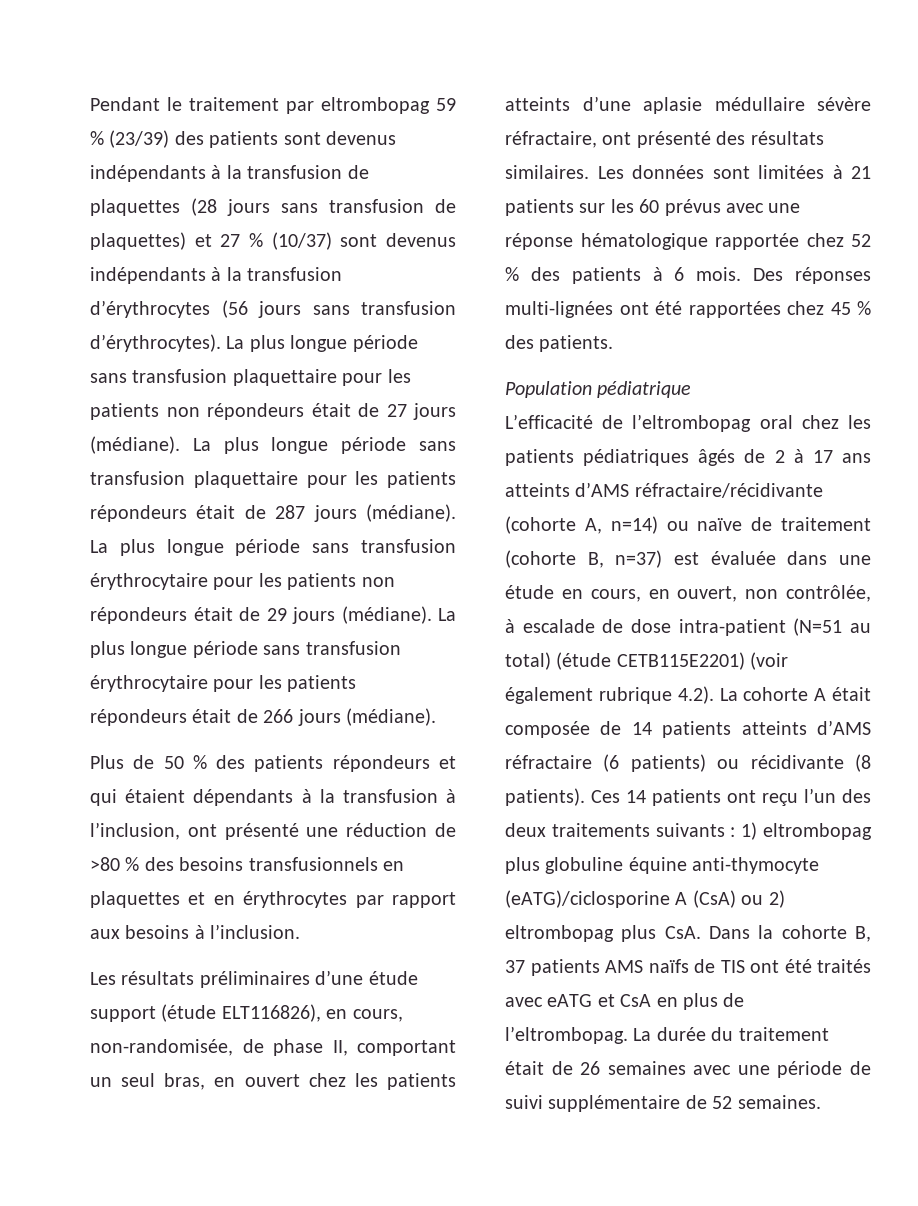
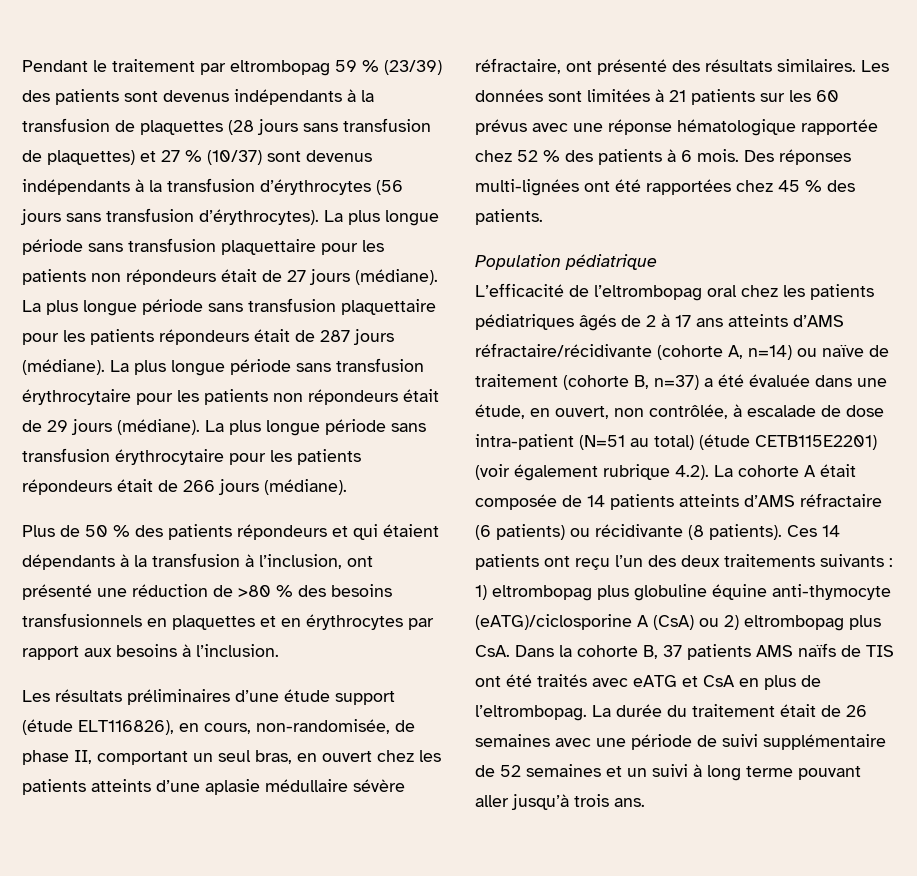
- L’efficacité de l’eltrombopag oral chez les patients pédiatriques âgés de 2 à 17 ans atteints d’AMS réfractaire/récidivante (cohorte A, n=14) ou naïve de traitement (cohorte B, n=37) est évaluée dans une étude en cours, en ouvert, non contrôlée, à escalade de dose intra-patient (N=51 au total) (étude CETB115E2201) (voir également rubrique 4.2). La cohorte A était composée de 14 patients atteints d’AMS réfractaire (6 patients) ou récidivante (8 patients).
+ L’efficacité de l’eltrombopag oral chez les patients pédiatriques âgés de 2 à 17 ans atteints d’AMS réfractaire/récidivante (cohorte A, n=14) ou naïve de traitement (cohorte B, n=37) a été évaluée dans une étude, en ouvert, non contrôlée, à escalade de dose intra-patient (N=51 au total) (étude CETB115E2201) (voir également rubrique 4.2). La cohorte A était composée de 14 patients atteints d’AMS réfractaire (6 patients) ou récidivante (8 patients).
- La durée du traitement était de 26 semaines avec une période de suivi supplémentaire de 52 semaines.
+ La durée du traitement était de 26 semaines avec une période de suivi supplémentaire de 52 semaines et un suivi à long terme pouvant aller jusqu’à trois ans.

